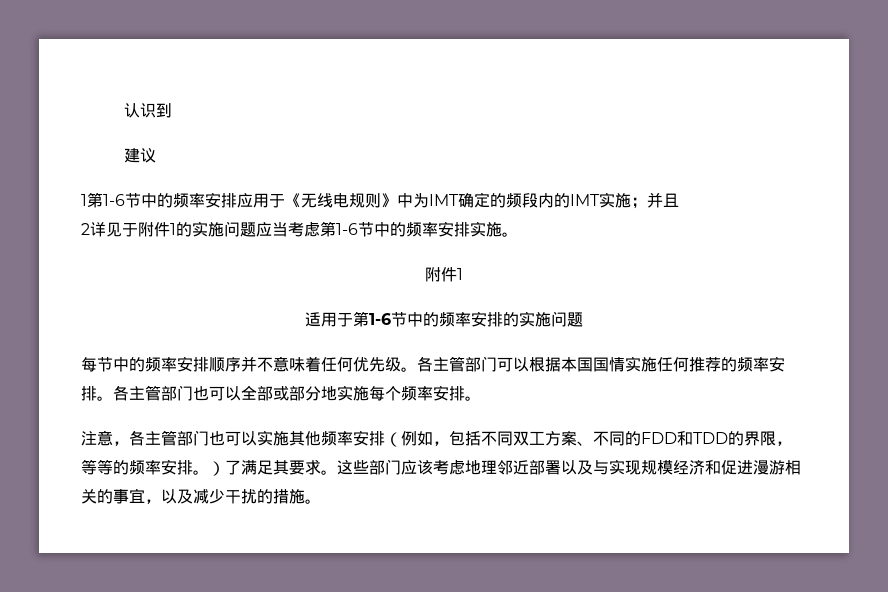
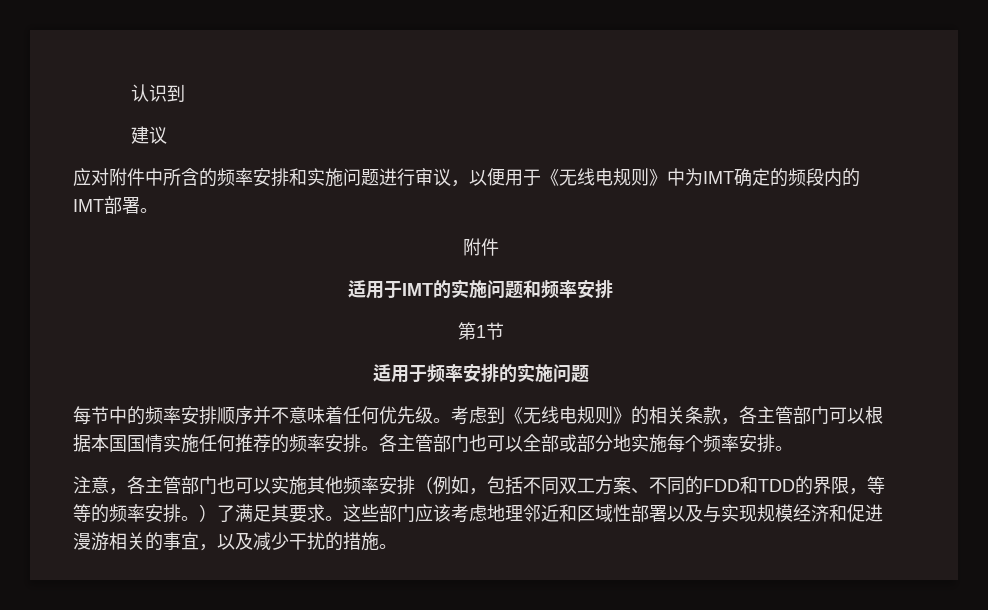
- 1第1-6节中的频率安排应用于《无线电规则》中为IMT确定的频段内的IMT实施；并且
- 2详见于附件1的实施问题应当考虑第1-6节中的频率安排实施。
- 附件1
- 适用于第1-6节中的频率安排的实施问题
+ 应对附件中所含的频率安排和实施问题进行审议，以便用于《无线电规则》中为IMT确定的频段内的IMT部署。
+ 附件
+ 适用于IMT的实施问题和频率安排
+ 第1节
+ 适用于频率安排的实施问题
- 各主管部门可以根据本国国情实施任何推荐的频率安排。
+ 考虑到《无线电规则》的相关条款，各主管部门可以根据本国国情实施任何推荐的频率安排。
- 这些部门应该考虑地理邻近部署以及与实现规模经济和促进漫游相关的事宜，以及减少干扰的措施。
+ 这些部门应该考虑地理邻近和区域性部署以及与实现规模经济和促进漫游相关的事宜，以及减少干扰的措施。

